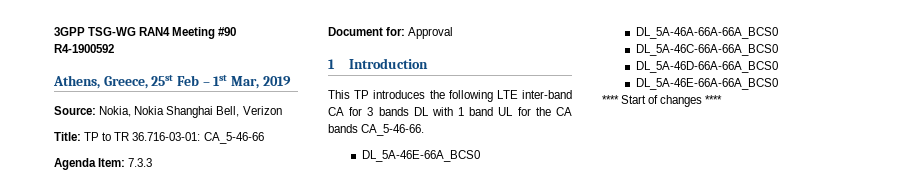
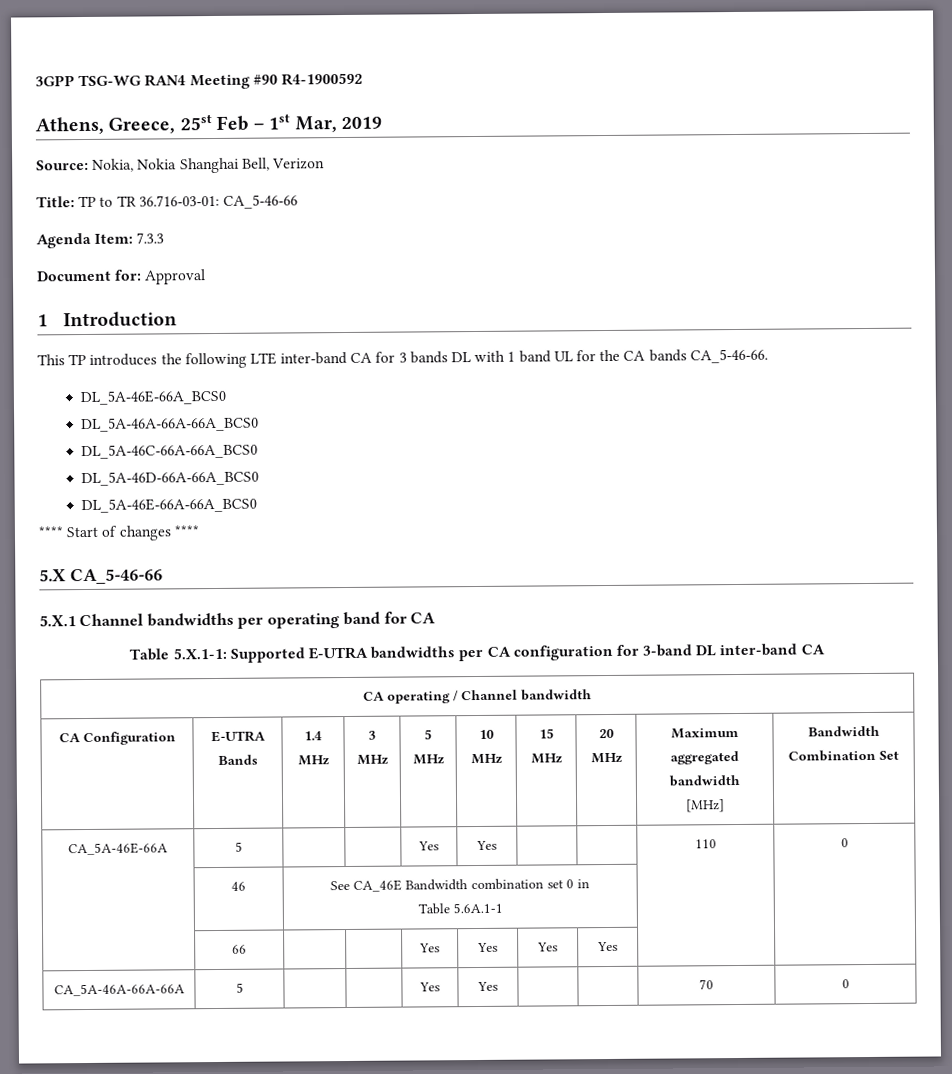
+ 5.X CA_5-46-66
+ 5.X.1 Channel bandwidths per operating band for CA
+ Table 5.X.1-1: Supported E-UTRA bandwidths per CA configuration for 3-band DL inter-band CA
+ CA operating / Channel bandwidth
+ CA Configuration | E-UTRA Bands | 1.4 MHz | 3 MHz | 5 MHz | 10 MHz | 15 MHz | 20 MHz | Maximum aggregated bandwidth
+ [MHz] | Bandwidth Combination Set
+ CA_5A-46E-66A | 5 | | | Yes | Yes | | | 110 | 0
+ | 46 | See CA_46E Bandwidth combination set 0 in
+ Table 5.6A.1-1 | |
+ | 66 | | | Yes | Yes | Yes | Yes | |
+ CA_5A-46A-66A-66A | 5 | | | Yes | Yes | | | 70 | 0

